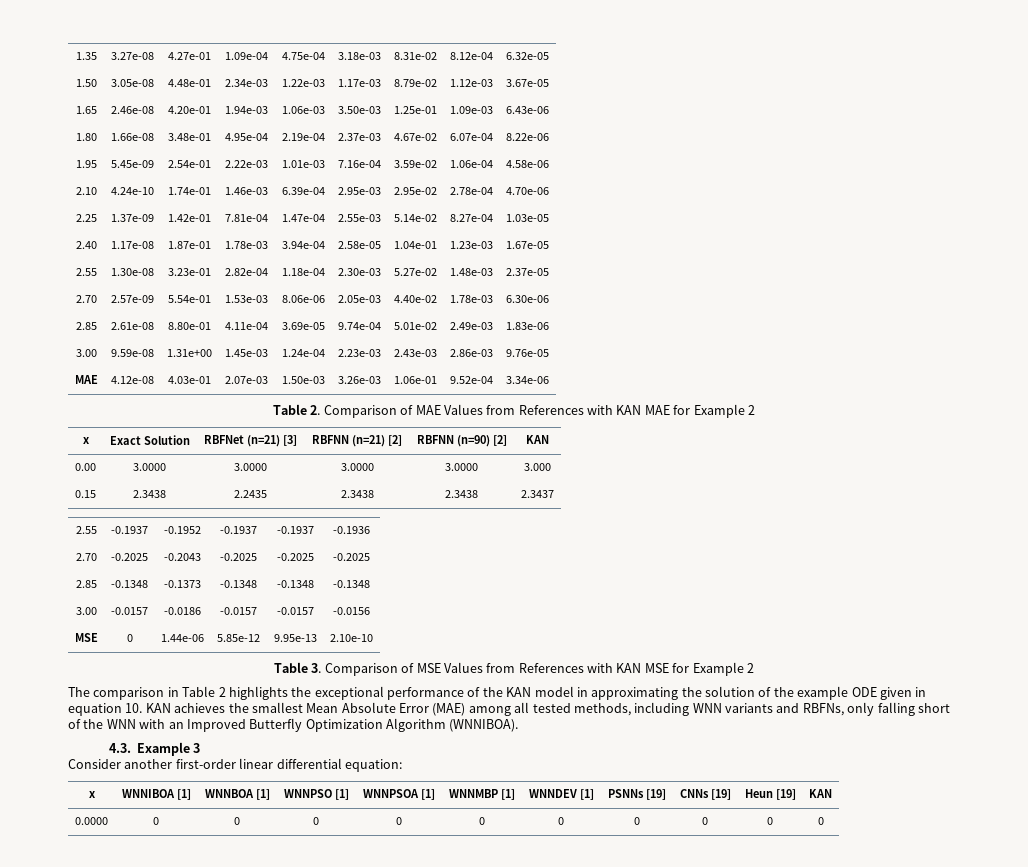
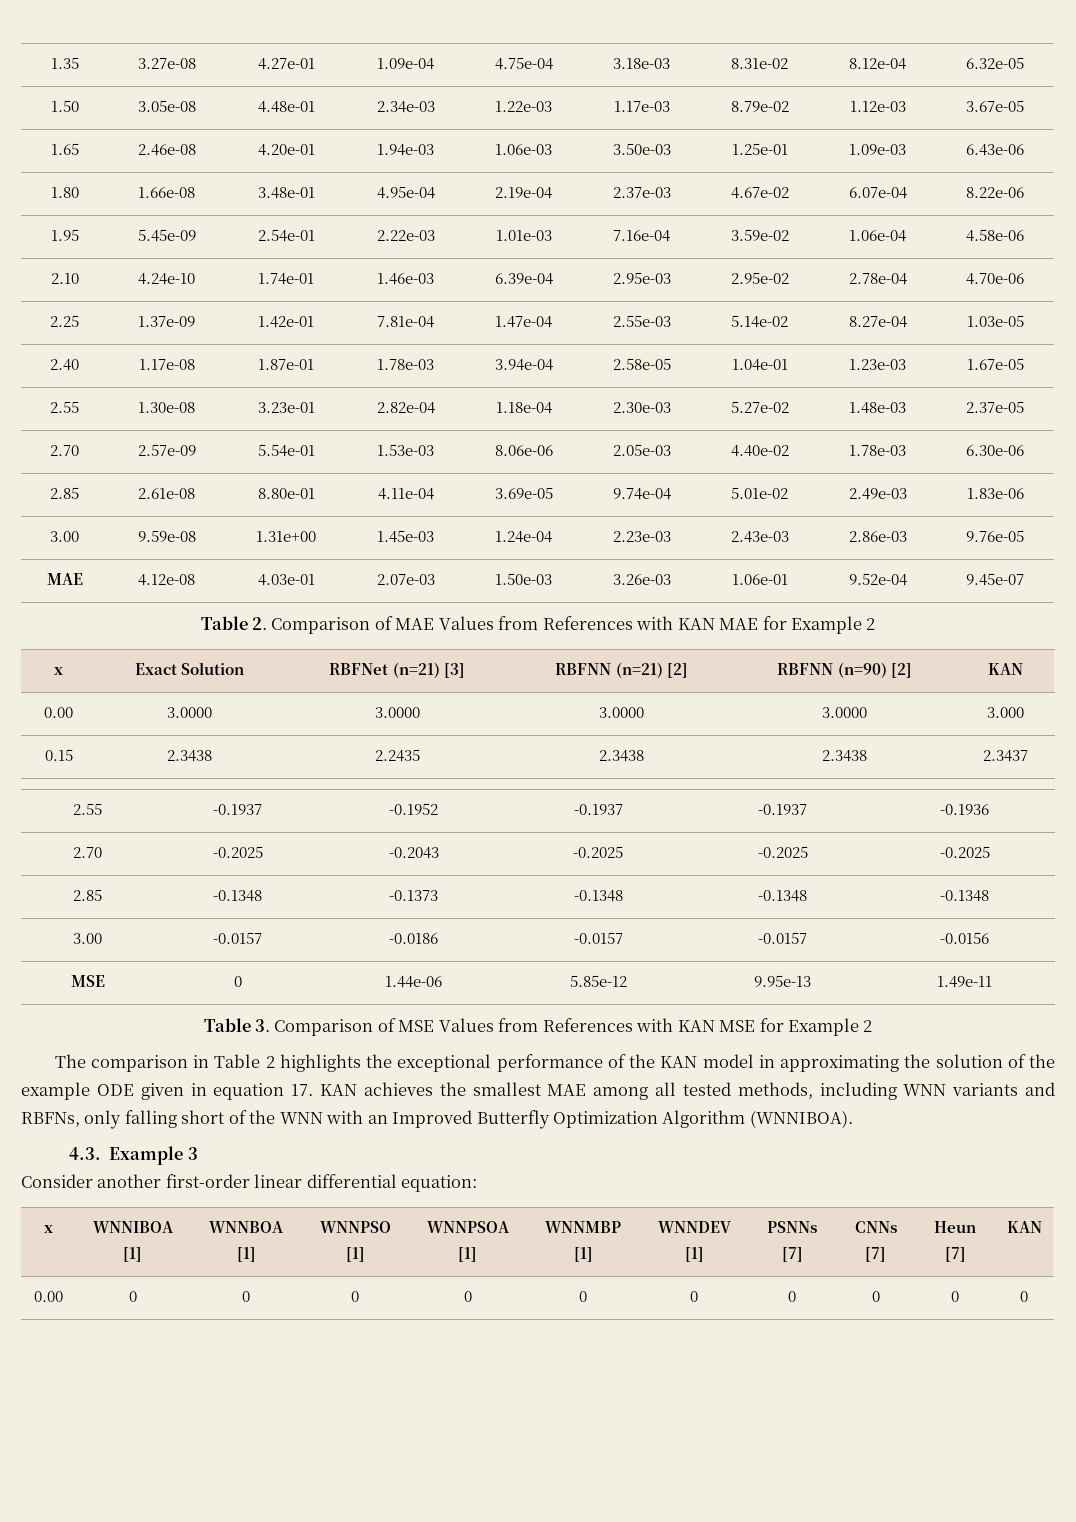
- MAE | 4.12e-08 | 4.03e-01 | 2.07e-03 | 1.50e-03 | 3.26e-03 | 1.06e-01 | 9.52e-04 | 3.34e-06
+ MAE | 4.12e-08 | 4.03e-01 | 2.07e-03 | 1.50e-03 | 3.26e-03 | 1.06e-01 | 9.52e-04 | 9.45e-07
- MSE | 0 | 1.44e-06 | 5.85e-12 | 9.95e-13 | 2.10e-10
+ MSE | 0 | 1.44e-06 | 5.85e-12 | 9.95e-13 | 1.49e-11
- The comparison in Table 2 highlights the exceptional performance of the KAN model in approximating the solution of the example ODE given in equation 10. KAN achieves the smallest Mean Absolute Error (MAE) among all tested methods, including WNN variants and RBFNs, only falling short of the WNN with an Improved Butterfly Optimization Algorithm (WNNIBOA).
+ The comparison in Table 2 highlights the exceptional performance of the KAN model in approximating the solution of the example ODE given in equation 17. KAN achieves the smallest MAE among all tested methods, including WNN variants and RBFNs, only falling short of the WNN with an Improved Butterfly Optimization Algorithm (WNNIBOA).
- x | WNNIBOA [1] | WNNBOA [1] | WNNPSO [1] | WNNPSOA [1] | WNNMBP [1] | WNNDEV [1] | PSNNs [19] | CNNs [19] | Heun [19] | KAN
- 0.0000 | 0 | 0 | 0 | 0 | 0 | 0 | 0 | 0 | 0 | 0
+ x | WNNIBOA [1] | WNNBOA [1] | WNNPSO [1] | WNNPSOA [1] | WNNMBP [1] | WNNDEV [1] | PSNNs [7] | CNNs [7] | Heun [7] | KAN
+ 0.00 | 0 | 0 | 0 | 0 | 0 | 0 | 0 | 0 | 0 | 0

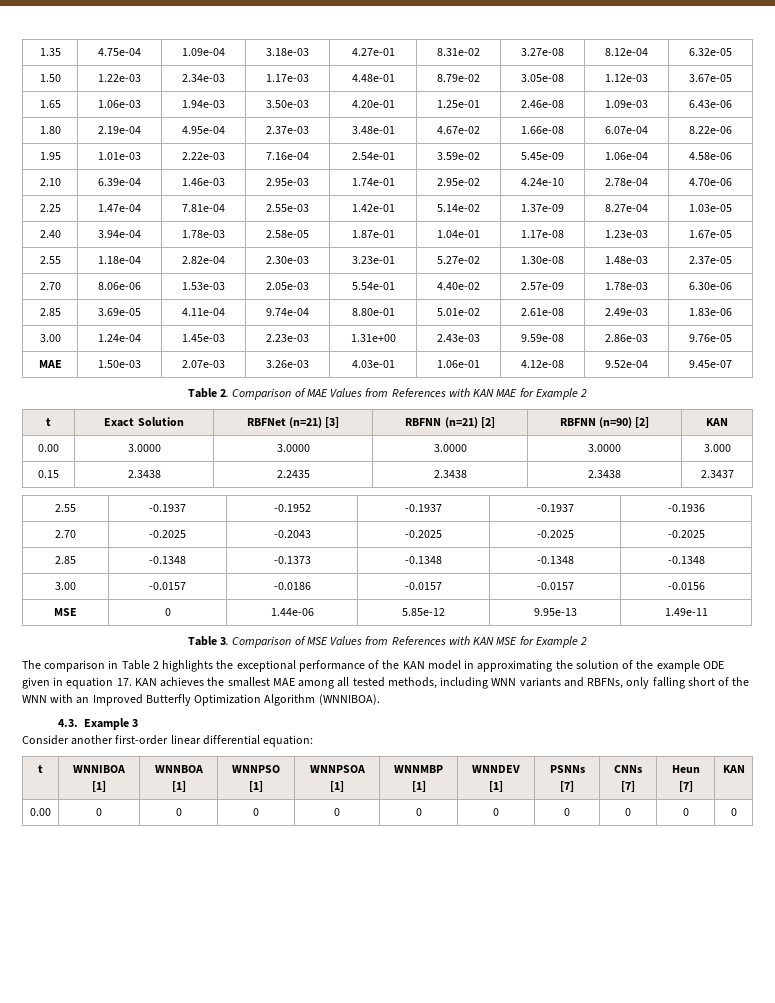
- 1.35 | 3.27e-08 | 4.27e-01 | 1.09e-04 | 4.75e-04 | 3.18e-03 | 8.31e-02 | 8.12e-04 | 6.32e-05
- 1.50 | 3.05e-08 | 4.48e-01 | 2.34e-03 | 1.22e-03 | 1.17e-03 | 8.79e-02 | 1.12e-03 | 3.67e-05
- 1.65 | 2.46e-08 | 4.20e-01 | 1.94e-03 | 1.06e-03 | 3.50e-03 | 1.25e-01 | 1.09e-03 | 6.43e-06
- 1.80 | 1.66e-08 | 3.48e-01 | 4.95e-04 | 2.19e-04 | 2.37e-03 | 4.67e-02 | 6.07e-04 | 8.22e-06
- 1.95 | 5.45e-09 | 2.54e-01 | 2.22e-03 | 1.01e-03 | 7.16e-04 | 3.59e-02 | 1.06e-04 | 4.58e-06
- 2.10 | 4.24e-10 | 1.74e-01 | 1.46e-03 | 6.39e-04 | 2.95e-03 | 2.95e-02 | 2.78e-04 | 4.70e-06
- 2.25 | 1.37e-09 | 1.42e-01 | 7.81e-04 | 1.47e-04 | 2.55e-03 | 5.14e-02 | 8.27e-04 | 1.03e-05
- 2.40 | 1.17e-08 | 1.87e-01 | 1.78e-03 | 3.94e-04 | 2.58e-05 | 1.04e-01 | 1.23e-03 | 1.67e-05
- 2.55 | 1.30e-08 | 3.23e-01 | 2.82e-04 | 1.18e-04 | 2.30e-03 | 5.27e-02 | 1.48e-03 | 2.37e-05
- 2.70 | 2.57e-09 | 5.54e-01 | 1.53e-03 | 8.06e-06 | 2.05e-03 | 4.40e-02 | 1.78e-03 | 6.30e-06
- 2.85 | 2.61e-08 | 8.80e-01 | 4.11e-04 | 3.69e-05 | 9.74e-04 | 5.01e-02 | 2.49e-03 | 1.83e-06
- 3.00 | 9.59e-08 | 1.31e+00 | 1.45e-03 | 1.24e-04 | 2.23e-03 | 2.43e-03 | 2.86e-03 | 9.76e-05
- MAE | 4.12e-08 | 4.03e-01 | 2.07e-03 | 1.50e-03 | 3.26e-03 | 1.06e-01 | 9.52e-04 | 9.45e-07
+ 1.35 | 4.75e-04 | 1.09e-04 | 3.18e-03 | 4.27e-01 | 8.31e-02 | 3.27e-08 | 8.12e-04 | 6.32e-05
+ 1.50 | 1.22e-03 | 2.34e-03 | 1.17e-03 | 4.48e-01 | 8.79e-02 | 3.05e-08 | 1.12e-03 | 3.67e-05
+ 1.65 | 1.06e-03 | 1.94e-03 | 3.50e-03 | 4.20e-01 | 1.25e-01 | 2.46e-08 | 1.09e-03 | 6.43e-06
+ 1.80 | 2.19e-04 | 4.95e-04 | 2.37e-03 | 3.48e-01 | 4.67e-02 | 1.66e-08 | 6.07e-04 | 8.22e-06
+ 1.95 | 1.01e-03 | 2.22e-03 | 7.16e-04 | 2.54e-01 | 3.59e-02 | 5.45e-09 | 1.06e-04 | 4.58e-06
+ 2.10 | 6.39e-04 | 1.46e-03 | 2.95e-03 | 1.74e-01 | 2.95e-02 | 4.24e-10 | 2.78e-04 | 4.70e-06
+ 2.25 | 1.47e-04 | 7.81e-04 | 2.55e-03 | 1.42e-01 | 5.14e-02 | 1.37e-09 | 8.27e-04 | 1.03e-05
+ 2.40 | 3.94e-04 | 1.78e-03 | 2.58e-05 | 1.87e-01 | 1.04e-01 | 1.17e-08 | 1.23e-03 | 1.67e-05
+ 2.55 | 1.18e-04 | 2.82e-04 | 2.30e-03 | 3.23e-01 | 5.27e-02 | 1.30e-08 | 1.48e-03 | 2.37e-05
+ 2.70 | 8.06e-06 | 1.53e-03 | 2.05e-03 | 5.54e-01 | 4.40e-02 | 2.57e-09 | 1.78e-03 | 6.30e-06
+ 2.85 | 3.69e-05 | 4.11e-04 | 9.74e-04 | 8.80e-01 | 5.01e-02 | 2.61e-08 | 2.49e-03 | 1.83e-06
+ 3.00 | 1.24e-04 | 1.45e-03 | 2.23e-03 | 1.31e+00 | 2.43e-03 | 9.59e-08 | 2.86e-03 | 9.76e-05
+ MAE | 1.50e-03 | 2.07e-03 | 3.26e-03 | 4.03e-01 | 1.06e-01 | 4.12e-08 | 9.52e-04 | 9.45e-07
- x | Exact Solution | RBFNet (n=21) [3] | RBFNN (n=21) [2] | RBFNN (n=90) [2] | KAN
+ t | Exact Solution | RBFNet (n=21) [3] | RBFNN (n=21) [2] | RBFNN (n=90) [2] | KAN
- x | WNNIBOA [1] | WNNBOA [1] | WNNPSO [1] | WNNPSOA [1] | WNNMBP [1] | WNNDEV [1] | PSNNs [7] | CNNs [7] | Heun [7] | KAN
+ t | WNNIBOA [1] | WNNBOA [1] | WNNPSO [1] | WNNPSOA [1] | WNNMBP [1] | WNNDEV [1] | PSNNs [7] | CNNs [7] | Heun [7] | KAN

